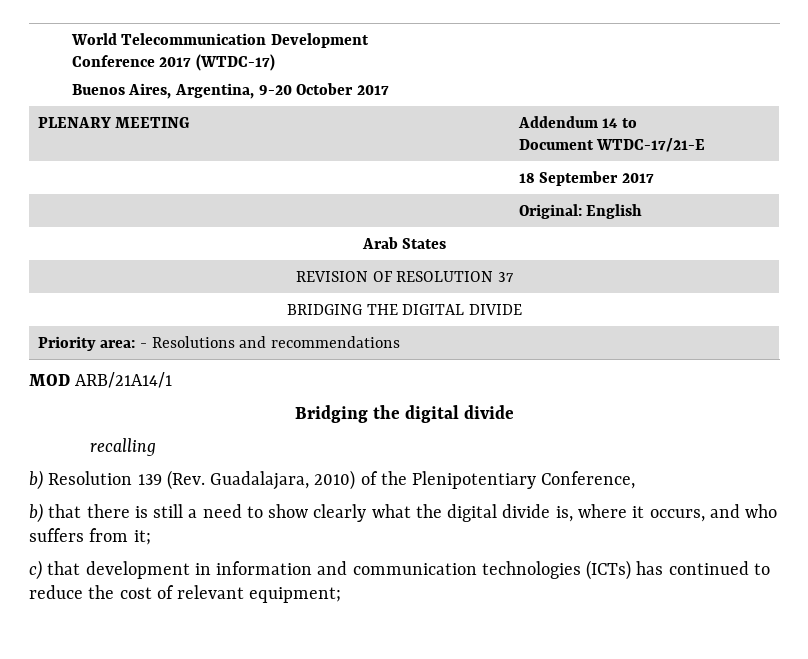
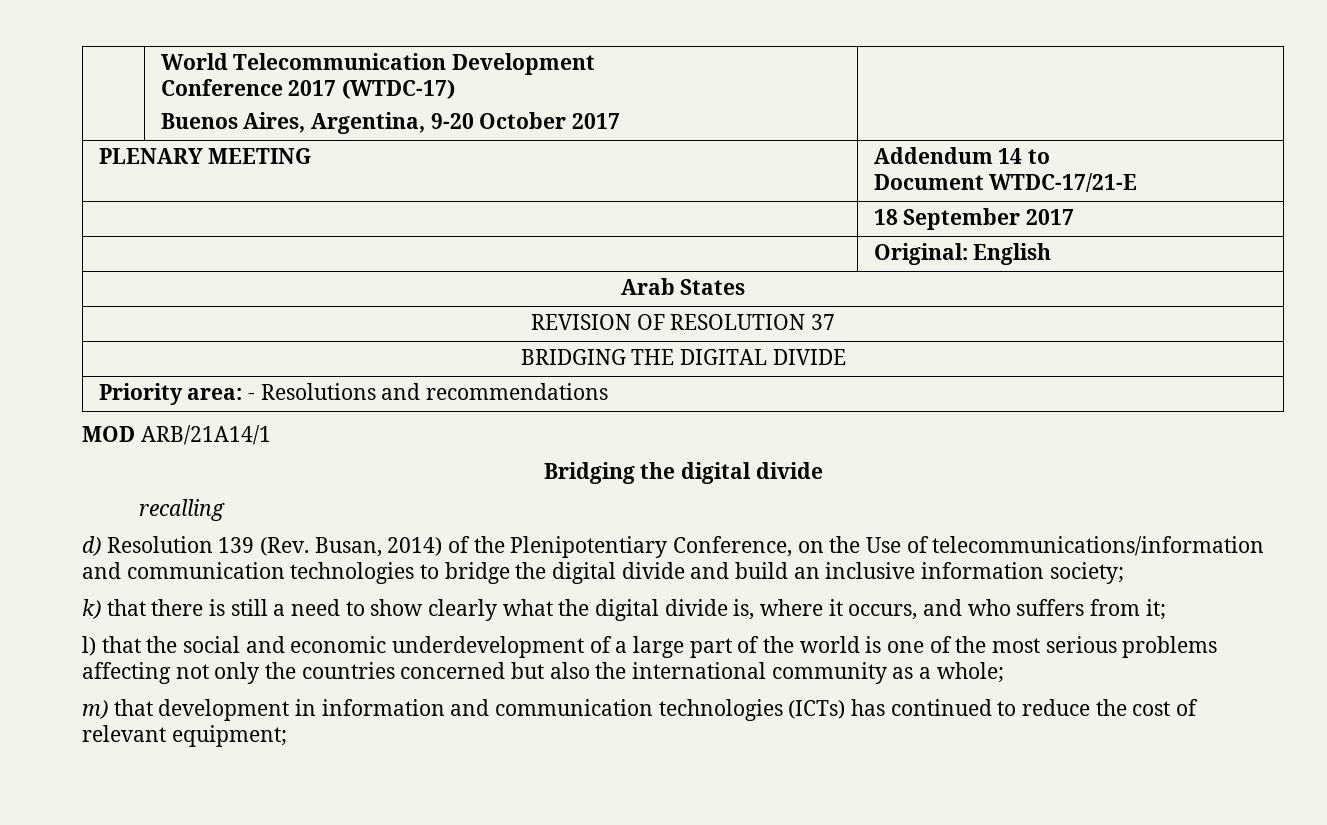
- b) Resolution 139 (Rev. Guadalajara, 2010) of the Plenipotentiary Conference,
- b) that there is still a need to show clearly what the digital divide is, where it occurs, and who suffers from it;
+ d) Resolution 139 (Rev. Busan, 2014) of the Plenipotentiary Conference, on the Use of telecommunications/information and communication technologies to bridge the digital divide and build an inclusive information society;
+ k) that there is still a need to show clearly what the digital divide is, where it occurs, and who suffers from it;
- c) that development in information and communication technologies (ICTs) has continued to reduce the cost of relevant equipment;
+ l) that the social and economic underdevelopment of a large part of the world is one of the most serious problems affecting not only the countries concerned but also the international community as a whole;
+ m) that development in information and communication technologies (ICTs) has continued to reduce the cost of relevant equipment;

